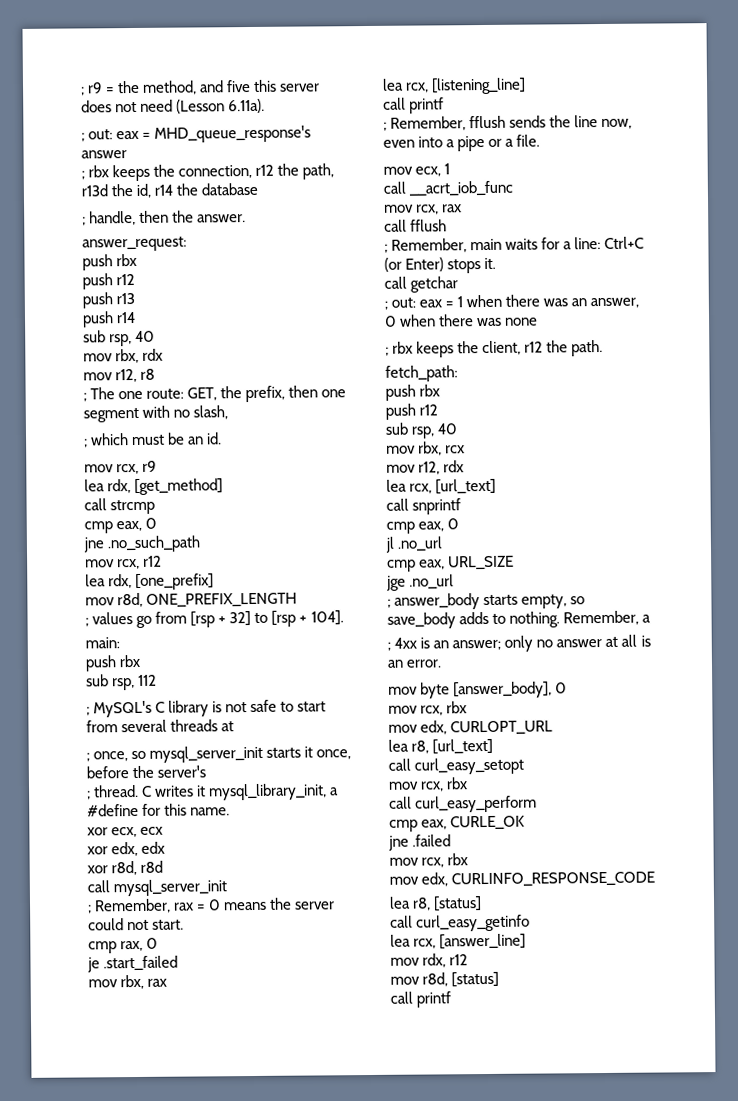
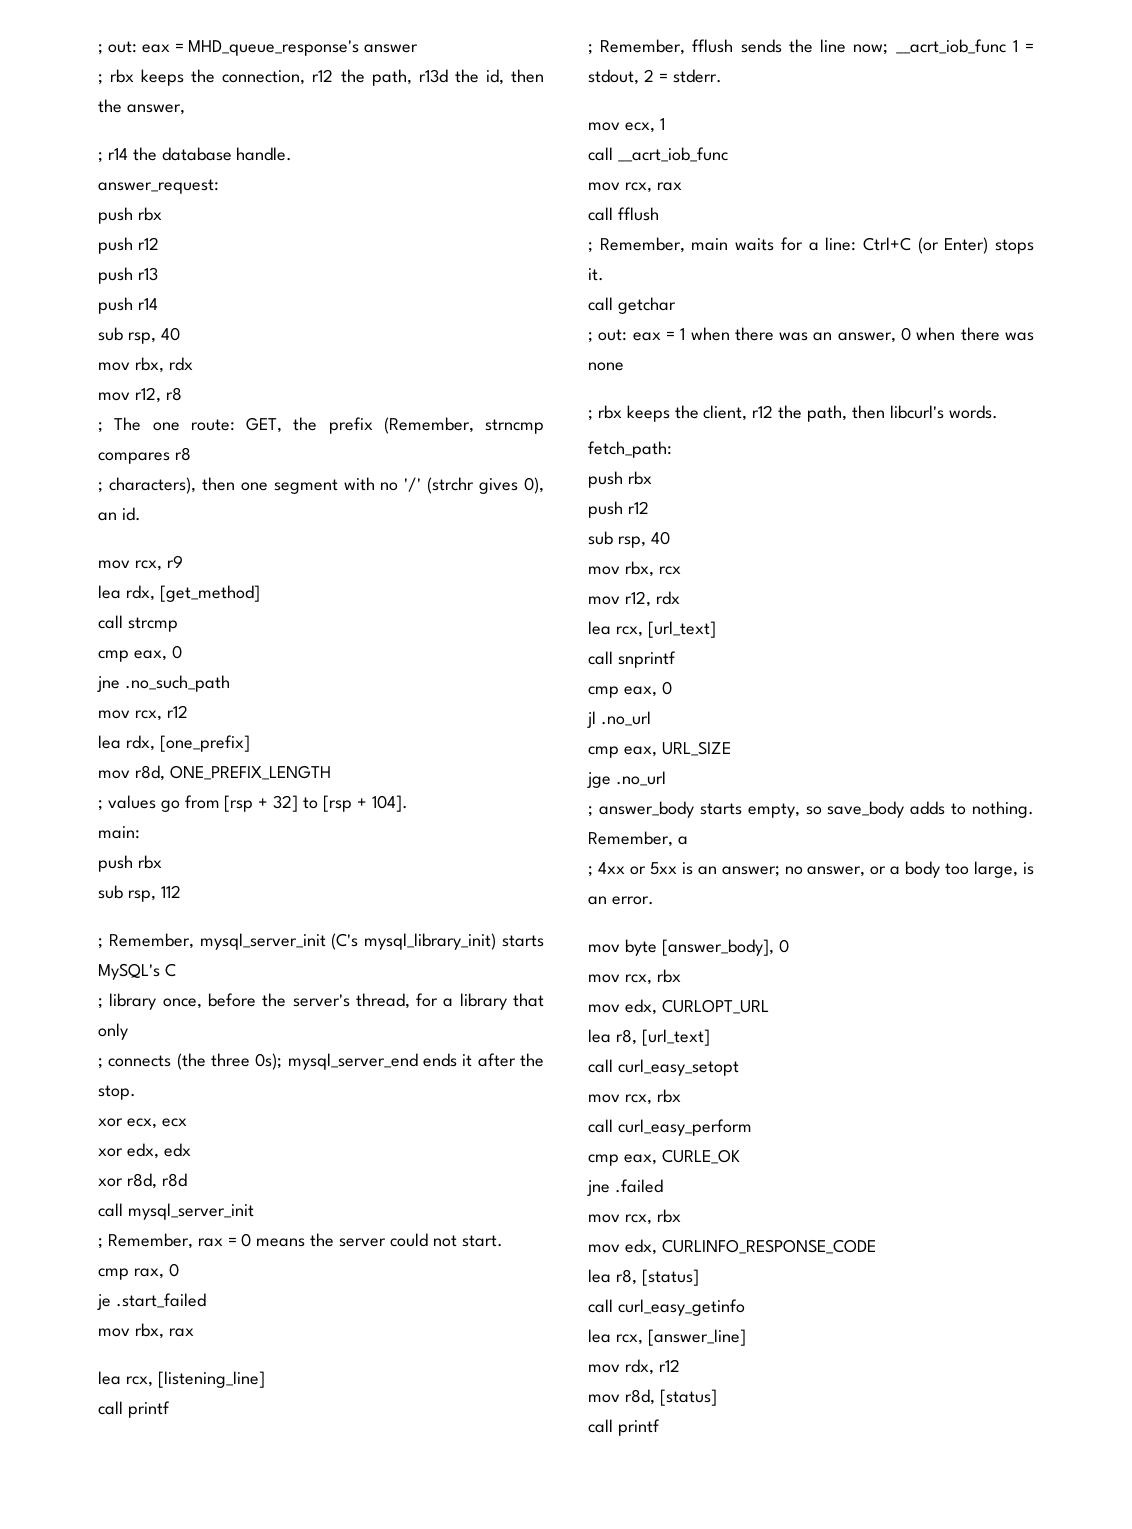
- ; r9 = the method, and five this server does not need (Lesson 6.11a).
- ; rbx keeps the connection, r12 the path, r13d the id, r14 the database
- ; handle, then the answer.
+ ; rbx keeps the connection, r12 the path, r13d the id, then the answer,
+ ; r14 the database handle.
- ; The one route: GET, the prefix, then one segment with no slash,
- ; which must be an id.
+ ; The one route: GET, the prefix (Remember, strncmp compares r8
+ ; characters), then one segment with no '/' (strchr gives 0), an id.
- ; MySQL's C library is not safe to start from several threads at
- ; once, so mysql_server_init starts it once, before the server's
- ; thread. C writes it mysql_library_init, a #define for this name.
+ ; Remember, mysql_server_init (C's mysql_library_init) starts MySQL's C
+ ; library once, before the server's thread, for a library that only
+ ; connects (the three 0s); mysql_server_end ends it after the stop.
- ; Remember, fflush sends the line now, even into a pipe or a file.
+ ; Remember, fflush sends the line now; __acrt_iob_func 1 = stdout, 2 = stderr.
- ; rbx keeps the client, r12 the path.
+ ; rbx keeps the client, r12 the path, then libcurl's words.
- ; 4xx is an answer; only no answer at all is an error.
+ ; 4xx or 5xx is an answer; no answer, or a body too large, is an error.

